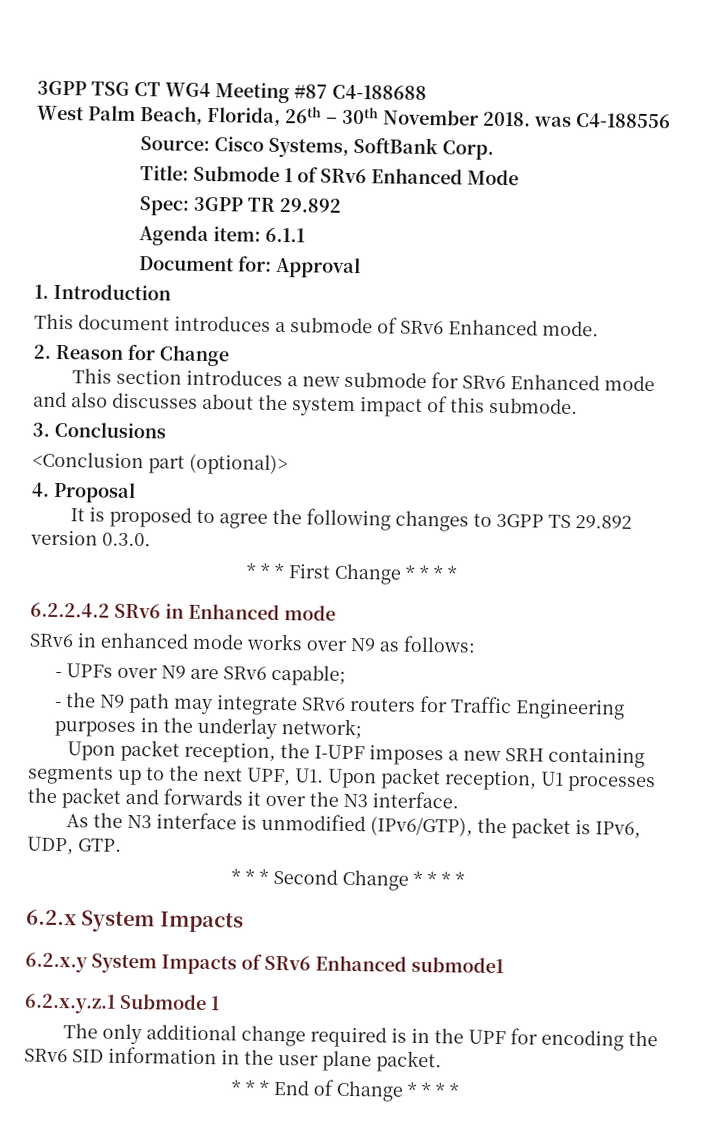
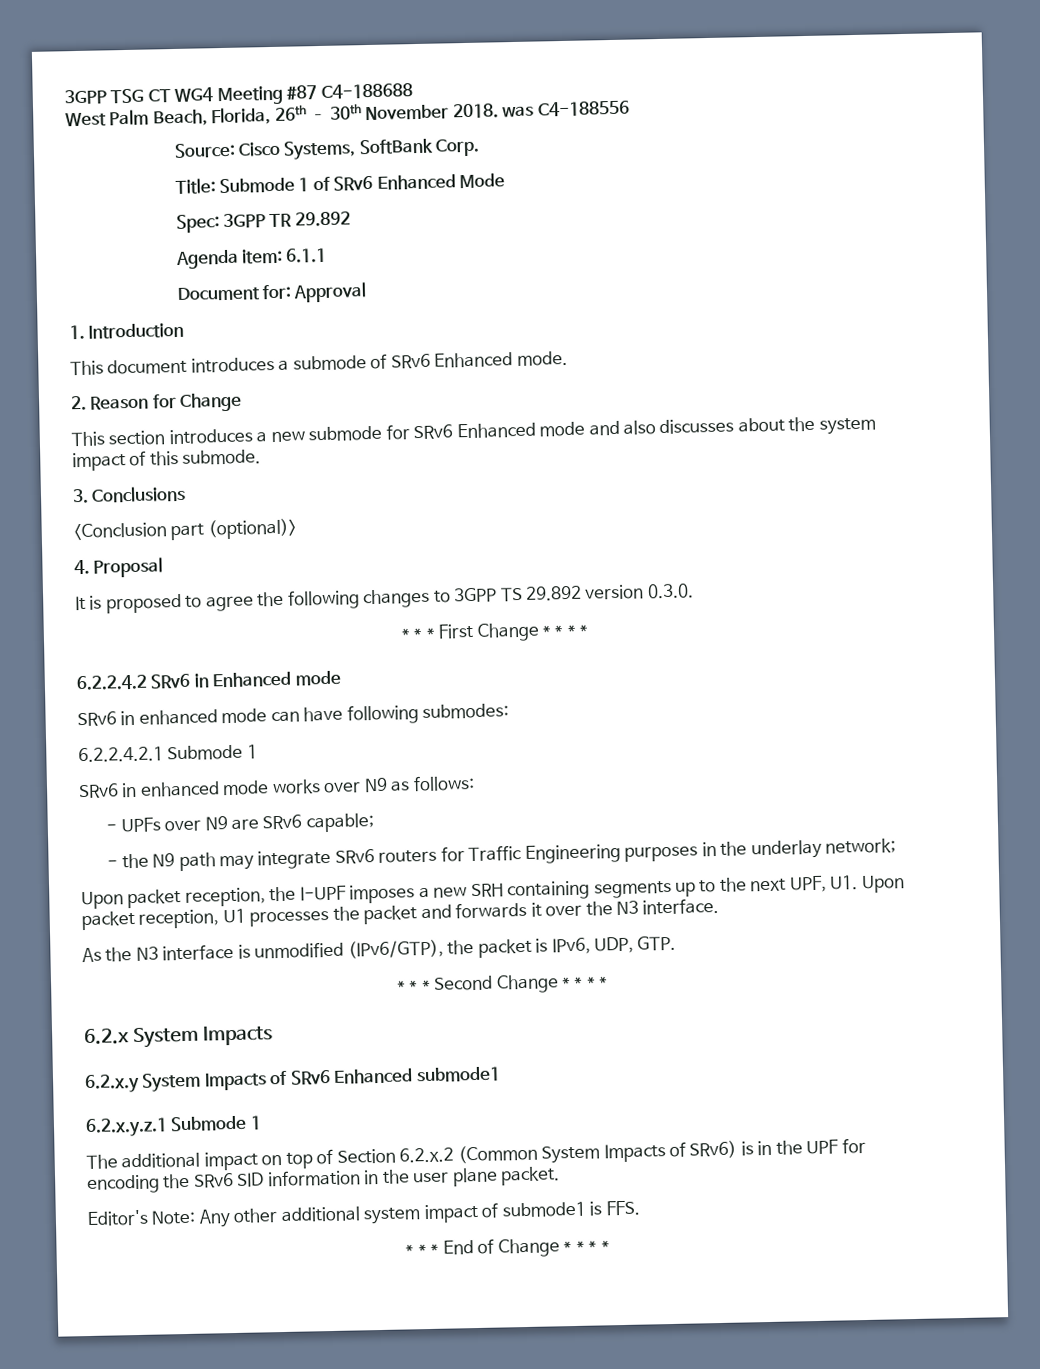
+ SRv6 in enhanced mode can have following submodes:
+ 6.2.2.4.2.1 Submode 1
- The only additional change required is in the UPF for encoding the SRv6 SID information in the user plane packet.
+ The additional impact on top of Section 6.2.x.2 (Common System Impacts of SRv6) is in the UPF for encoding the SRv6 SID information in the user plane packet.
+ Editor's Note: Any other additional system impact of submode1 is FFS.

